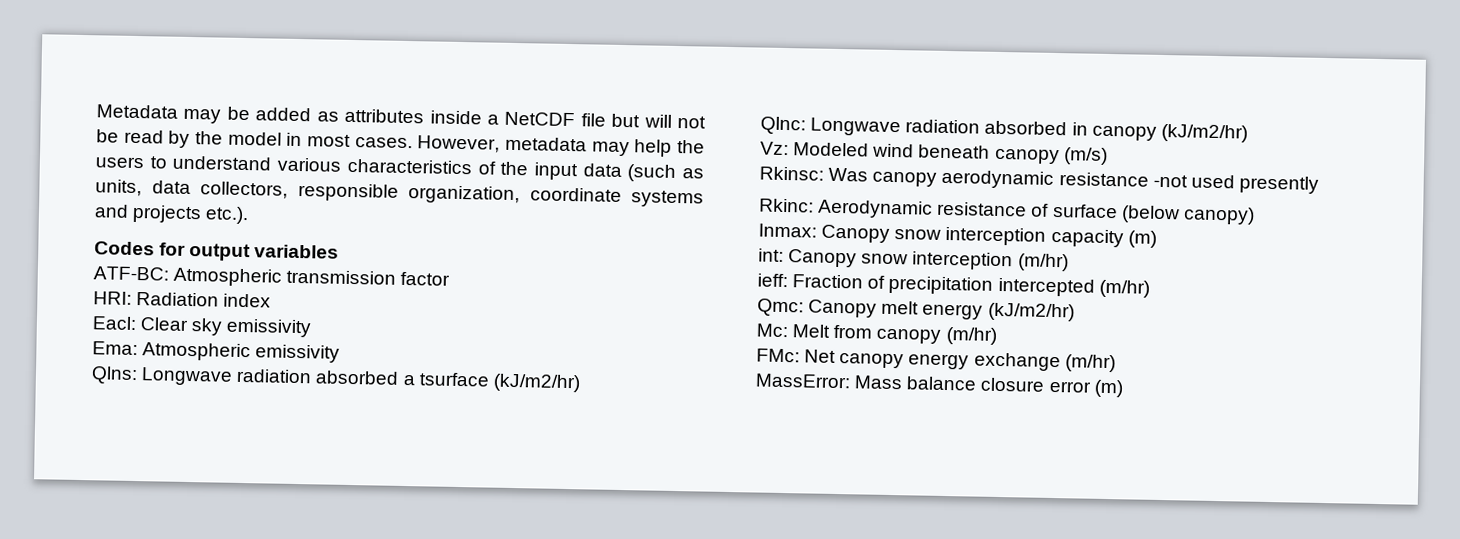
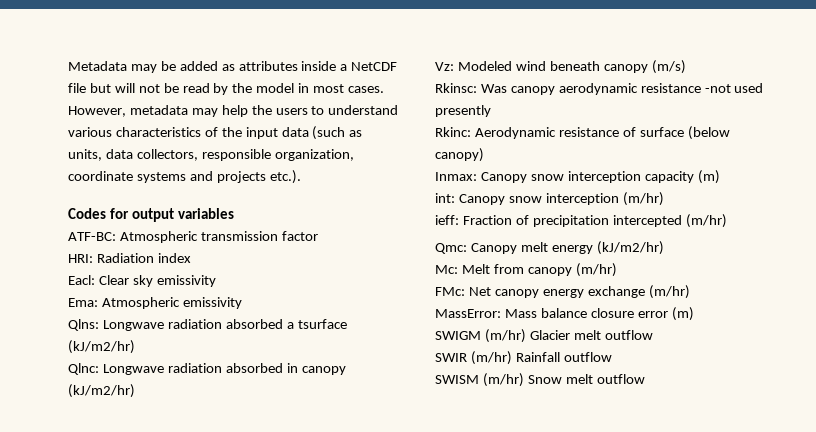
+ SWIGM (m/hr) Glacier melt outflow
+ SWIR (m/hr) Rainfall outflow
+ SWISM (m/hr) Snow melt outflow

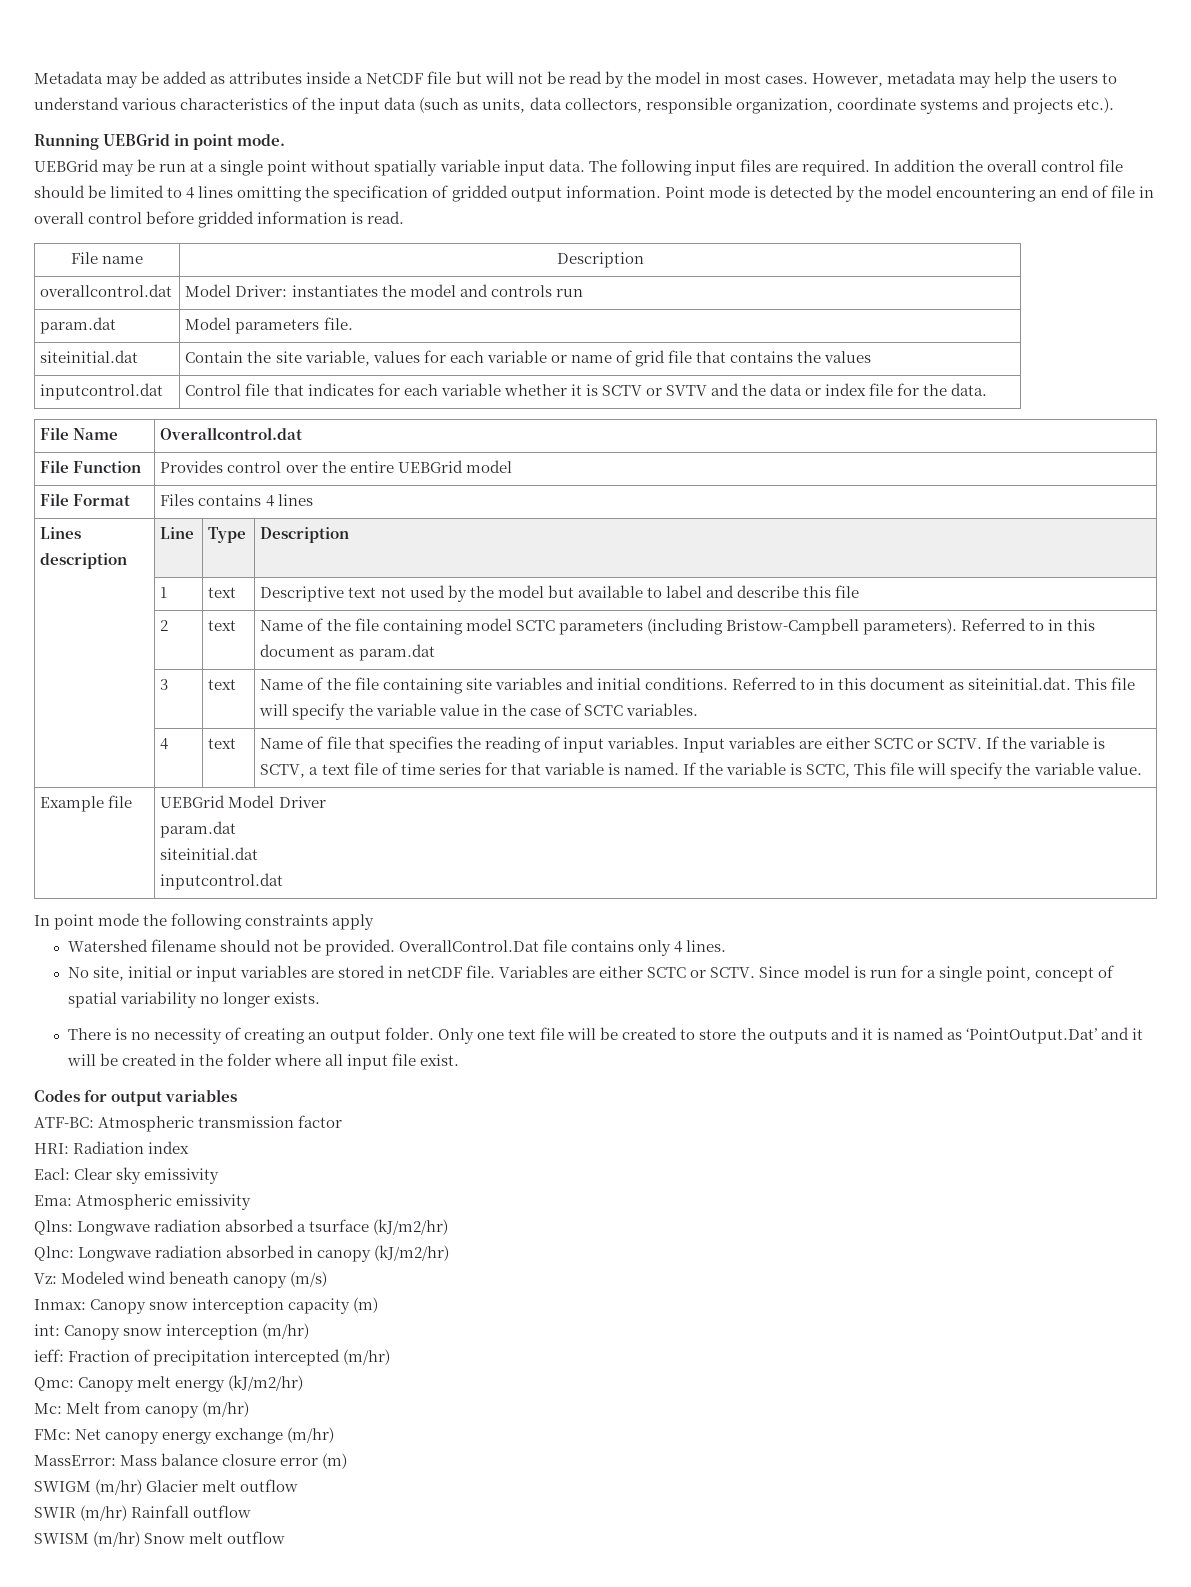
+ Running UEBGrid in point mode.
+ UEBGrid may be run at a single point without spatially variable input data. The following input files are required. In addition the overall control file should be limited to 4 lines omitting the specification of gridded output information. Point mode is detected by the model encountering an end of file in overall control before gridded information is read.
+ File name | Description
+ overallcontrol.dat | Model Driver: instantiates the model and controls run
+ param.dat | Model parameters file.
+ siteinitial.dat | Contain the site variable, values for each variable or name of grid file that contains the values
+ inputcontrol.dat | Control file that indicates for each variable whether it is SCTV or SVTV and the data or index file for the data.
+ File Name | Overallcontrol.dat
+ File Function | Provides control over the entire UEBGrid model
+ File Format | Files contains 4 lines
+ Lines description | Line | Type | Description
+ | 1 | text | Descriptive text not used by the model but available to label and describe this file
+ | 2 | text | Name of the file containing model SCTC parameters (including Bristow-Campbell parameters). Referred to in this document as param.dat
+ | 3 | text | Name of the file containing site variables and initial conditions. Referred to in this document as siteinitial.dat. This file will specify the variable value in the case of SCTC variables.
+ | 4 | text | Name of file that specifies the reading of input variables. Input variables are either SCTC or SCTV. If the variable is SCTV, a text file of time series for that variable is named. If the variable is SCTC, This file will specify the variable value.
+ Example file | UEBGrid Model Driver
+ param.dat
+ siteinitial.dat
+ inputcontrol.dat
+ In point mode the following constraints apply
+ Watershed filename should not be provided. OverallControl.Dat file contains only 4 lines.
+ No site, initial or input variables are stored in netCDF file. Variables are either SCTC or SCTV. Since model is run for a single point, concept of spatial variability no longer exists.
+ There is no necessity of creating an output folder. Only one text file will be created to store the outputs and it is named as ‘PointOutput.Dat’ and it will be created in the folder where all input file exist.
- Rkinsc: Was canopy aerodynamic resistance -not used presently
- Rkinc: Aerodynamic resistance of surface (below canopy)

